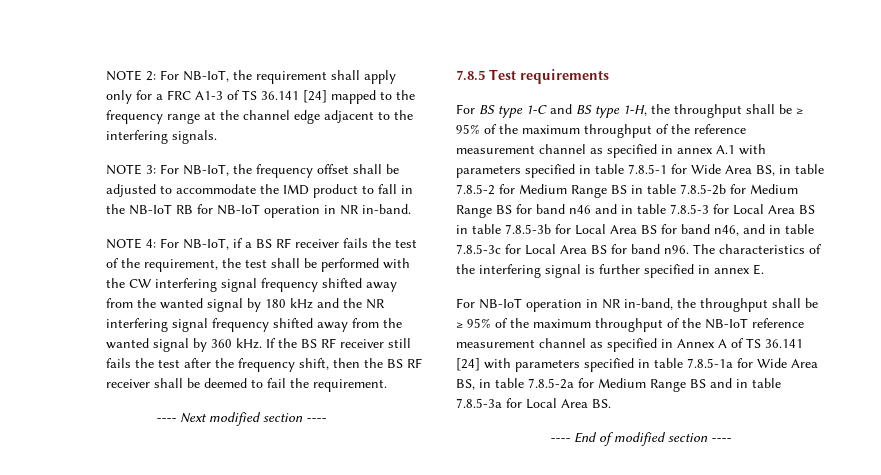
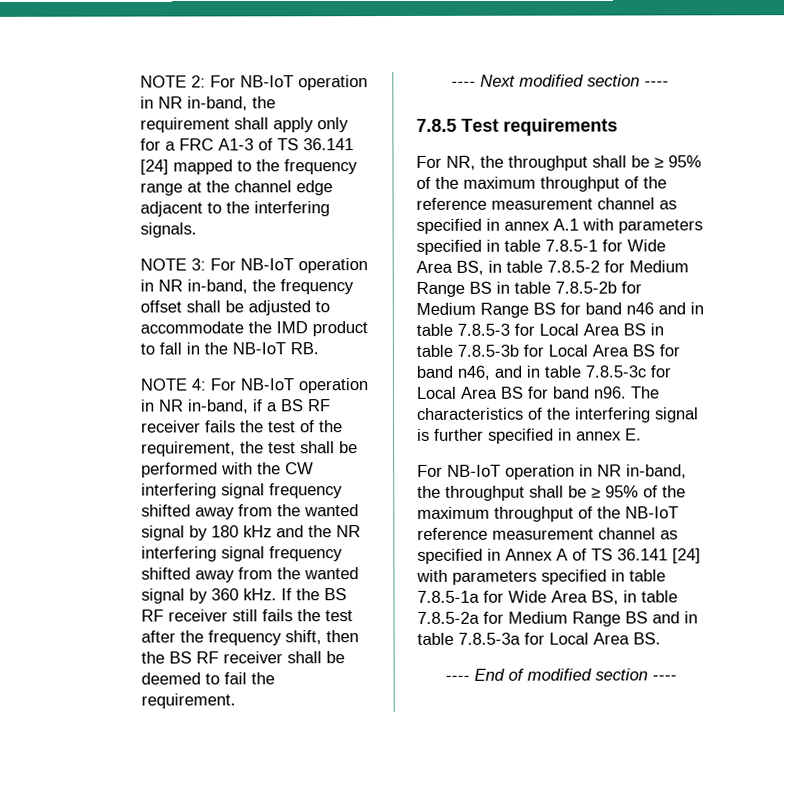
- NOTE 2: For NB-IoT, the requirement shall apply only for a FRC A1-3 of TS 36.141 [24] mapped to the frequency range at the channel edge adjacent to the interfering signals.
+ NOTE 2: For NB-IoT operation in NR in-band, the requirement shall apply only for a FRC A1-3 of TS 36.141 [24] mapped to the frequency range at the channel edge adjacent to the interfering signals.
- For NB-IoT, the frequency offset shall be adjusted to accommodate the IMD product to fall in the NB-IoT RB for NB-IoT operation in NR in-band.
- NOTE 4: For NB-IoT, if a BS RF receiver fails the test of the requirement, the test shall be performed with the CW interfering signal frequency shifted away from the wanted signal by 180 kHz and the NR interfering signal frequency shifted away from the wanted signal by 360 kHz.
+ For NB-IoT operation in NR in-band, the frequency offset shall be adjusted to accommodate the IMD product to fall in the NB-IoT RB.
+ NOTE 4: For NB-IoT operation in NR in-band, if a BS RF receiver fails the test of the requirement, the test shall be performed with the CW interfering signal frequency shifted away from the wanted signal by 180 kHz and the NR interfering signal frequency shifted away from the wanted signal by 360 kHz.
- For BS type 1-C and BS type 1-H, the throughput shall be ≥ 95% of the maximum throughput of the reference measurement channel as specified in annex A.1 with parameters specified in table 7.8.5-1 for Wide Area BS, in table 7.8.5-2 for Medium Range BS in table 7.8.5-2b for Medium Range BS for band n46 and in table 7.8.5-3 for Local Area BS in table 7.8.5-3b for Local Area BS for band n46, and in table 7.8.5-3c for Local Area BS for band n96.
+ For NR, the throughput shall be ≥ 95% of the maximum throughput of the reference measurement channel as specified in annex A.1 with parameters specified in table 7.8.5-1 for Wide Area BS, in table 7.8.5-2 for Medium Range BS in table 7.8.5-2b for Medium Range BS for band n46 and in table 7.8.5-3 for Local Area BS in table 7.8.5-3b for Local Area BS for band n46, and in table 7.8.5-3c for Local Area BS for band n96.

